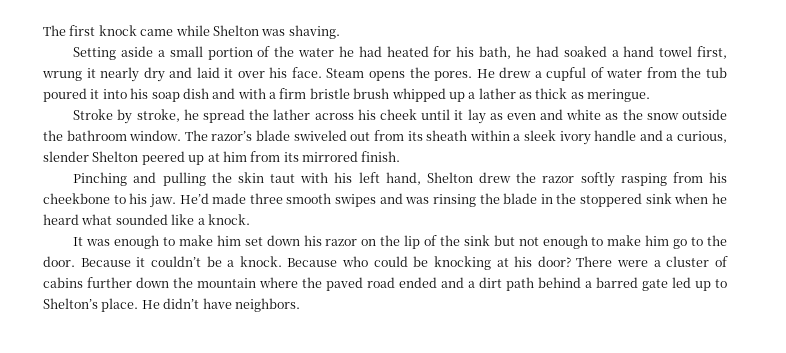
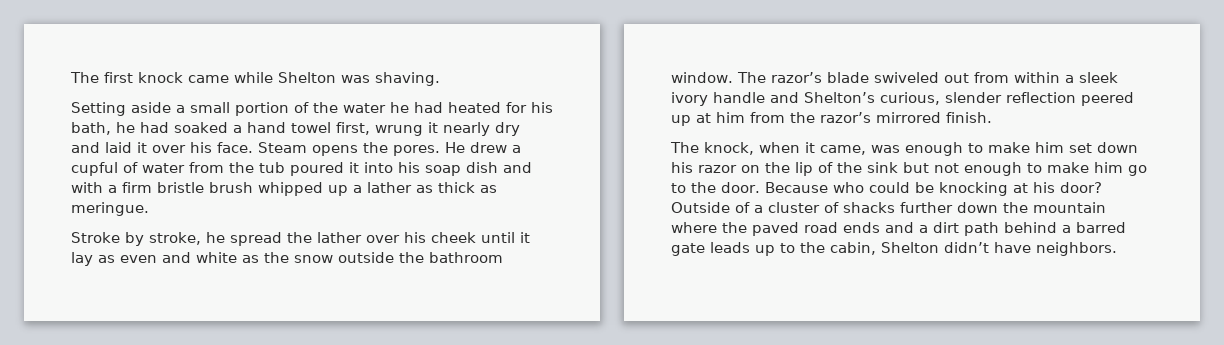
- Stroke by stroke, he spread the lather across his cheek until it lay as even and white as the snow outside the bathroom window.
+ Stroke by stroke, he spread the lather over his cheek until it lay as even and white as the snow outside the bathroom window.
- The razor’s blade swiveled out from its sheath within a sleek ivory handle and a curious, slender Shelton peered up at him from its mirrored finish.
+ The razor’s blade swiveled out from within a sleek ivory handle and Shelton’s curious, slender reflection peered up at him from the razor’s mirrored finish.
- Pinching and pulling the skin taut with his left hand, Shelton drew the razor softly rasping from his cheekbone to his jaw. He’d made three smooth swipes and was rinsing the blade in the stoppered sink when he heard what sounded like a knock.
- It was enough to make him set down his razor on the lip of the sink but not enough to make him go to the door.
+ The knock, when it came, was enough to make him set down his razor on the lip of the sink but not enough to make him go to the door.
- Because it couldn’t be a knock. Because who could be knocking at his door?
+ Because who could be knocking at his door?
- There were a cluster of cabins further down the mountain where the paved road ended and a dirt path behind a barred gate led up to Shelton’s place. He didn’t have neighbors.
+ Outside of a cluster of shacks further down the mountain where the paved road ends and a dirt path behind a barred gate leads up to the cabin, Shelton didn’t have neighbors.

